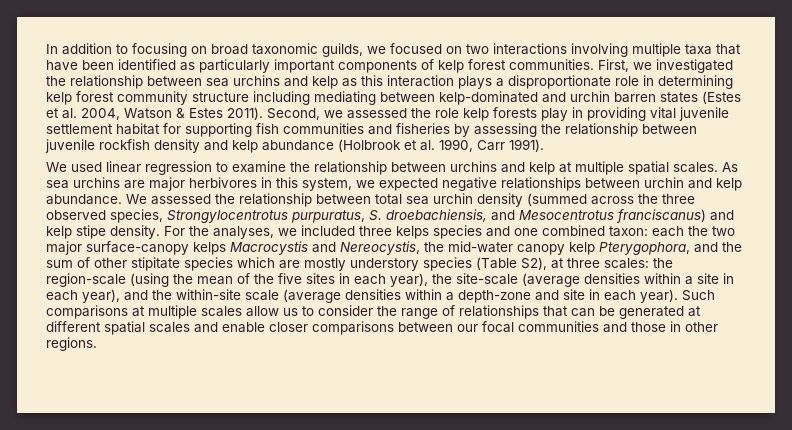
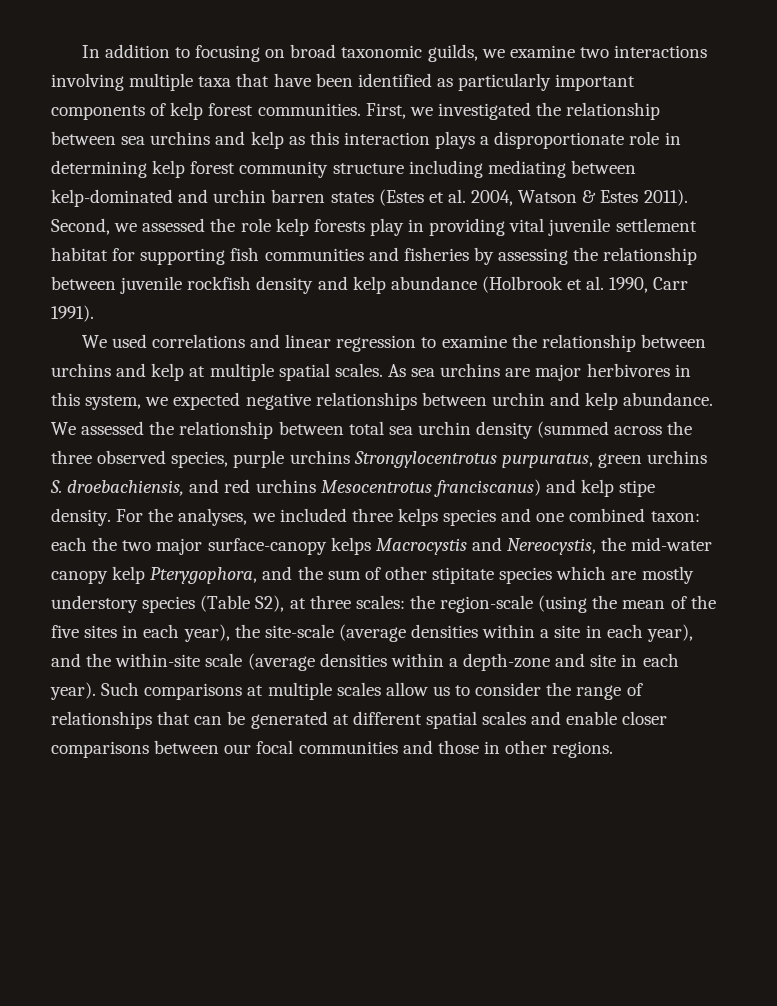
- In addition to focusing on broad taxonomic guilds, we focused on two interactions involving multiple taxa that have been identified as particularly important components of kelp forest communities.
+ In addition to focusing on broad taxonomic guilds, we examine two interactions involving multiple taxa that have been identified as particularly important components of kelp forest communities.
- We used linear regression to examine the relationship between urchins and kelp at multiple spatial scales.
+ We used correlations and linear regression to examine the relationship between urchins and kelp at multiple spatial scales.
- We assessed the relationship between total sea urchin density (summed across the three observed species, Strongylocentrotus purpuratus, S. droebachiensis, and Mesocentrotus franciscanus) and kelp stipe density.
+ We assessed the relationship between total sea urchin density (summed across the three observed species, purple urchins Strongylocentrotus purpuratus, green urchins S. droebachiensis, and red urchins Mesocentrotus franciscanus) and kelp stipe density.

